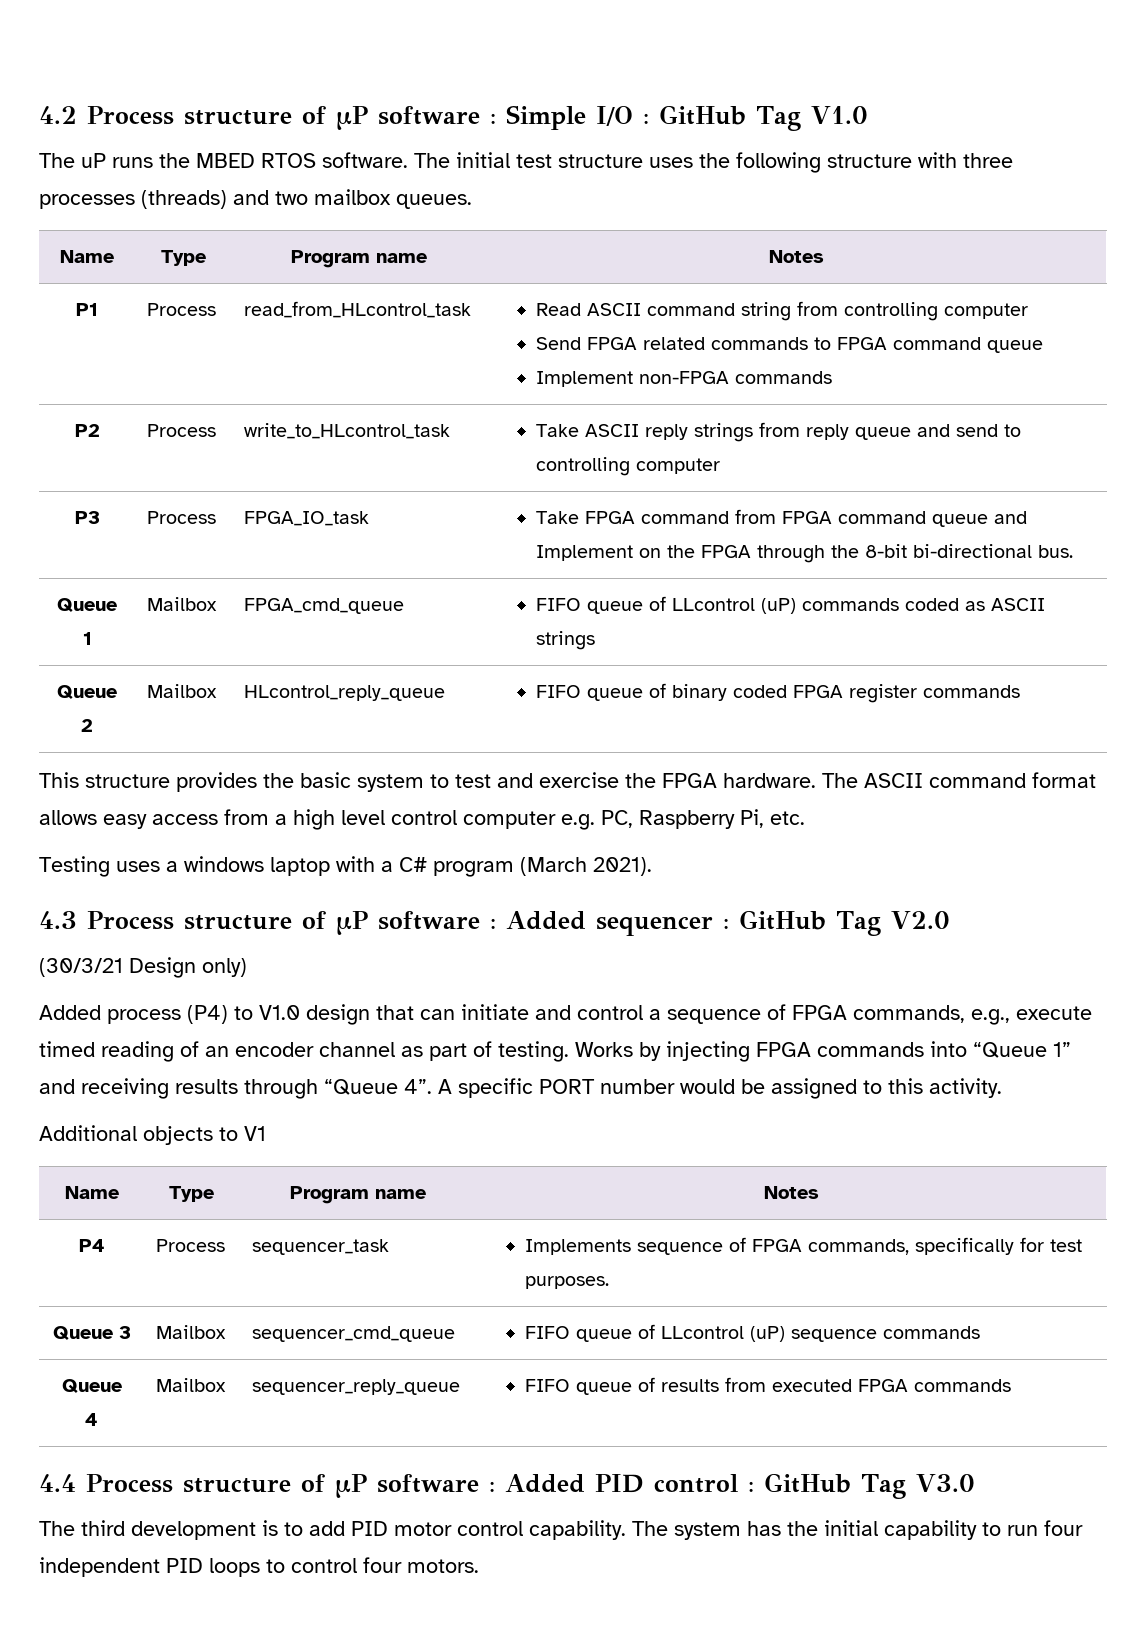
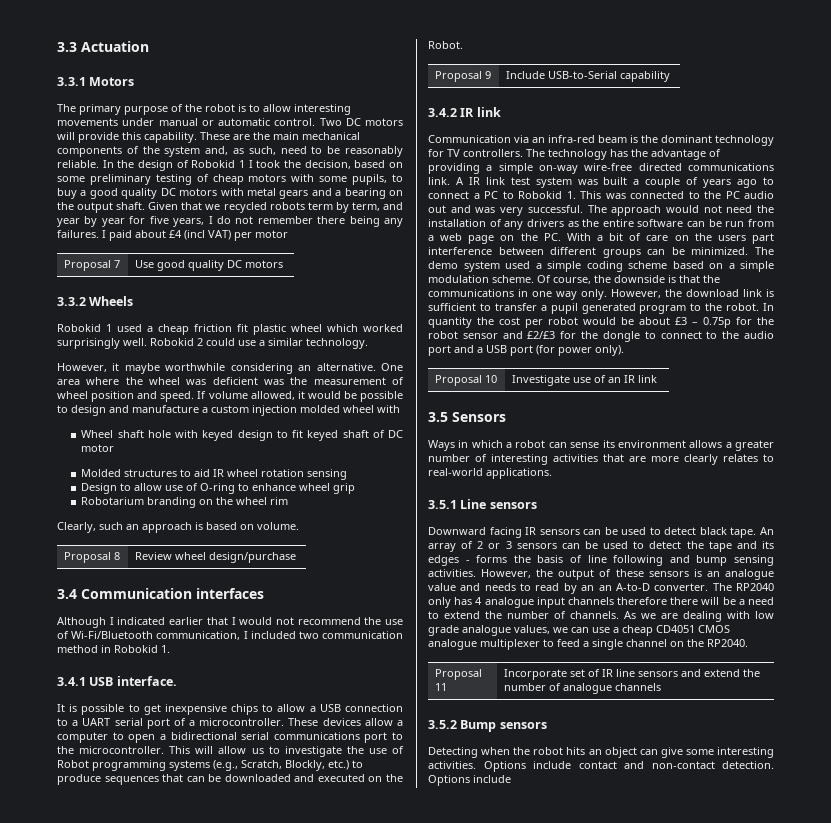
- 4.2 Process structure of µP software : Simple I/O : GitHub Tag V1.0
- The uP runs the MBED RTOS software. The initial test structure uses the following structure with three processes (threads) and two mailbox queues.
- Name | Type | Program name | Notes
- P1 | Process | read_from_HLcontrol_task | Read ASCII command string from controlling computer
- Send FPGA related commands to FPGA command queue
- Implement non-FPGA commands
- P2 | Process | write_to_HLcontrol_task | Take ASCII reply strings from reply queue and send to controlling computer
- P3 | Process | FPGA_IO_task | Take FPGA command from FPGA command queue and Implement on the FPGA through the 8-bit bi-directional bus.
- Queue 1 | Mailbox | FPGA_cmd_queue | FIFO queue of LLcontrol (uP) commands coded as ASCII strings
- Queue 2 | Mailbox | HLcontrol_reply_queue | FIFO queue of binary coded FPGA register commands
- This structure provides the basic system to test and exercise the FPGA hardware. The ASCII command format allows easy access from a high level control computer e.g. PC, Raspberry Pi, etc.
- Testing uses a windows laptop with a C# program (March 2021).
- 4.3 Process structure of µP software : Added sequencer : GitHub Tag V2.0
- (30/3/21 Design only)
- Added process (P4) to V1.0 design that can initiate and control a sequence of FPGA commands, e.g., execute timed reading of an encoder channel as part of testing. Works by injecting FPGA commands into “Queue 1” and receiving results through “Queue 4”. A specific PORT number would be assigned to this activity.
- Additional objects to V1
- Name | Type | Program name | Notes
- P4 | Process | sequencer_task | Implements sequence of FPGA commands, specifically for test purposes.
- Queue 3 | Mailbox | sequencer_cmd_queue | FIFO queue of LLcontrol (uP) sequence commands
- Queue 4 | Mailbox | sequencer_reply_queue | FIFO queue of results from executed FPGA commands
- 4.4 Process structure of µP software : Added PID control : GitHub Tag V3.0
- The third development is to add PID motor control capability. The system has the initial capability to run four independent PID loops to control four motors.
+ 3.3 Actuation
+ 3.3.1 Motors
+ The primary purpose of the robot is to allow interesting movements under manual or automatic control. Two DC motors will provide this capability. These are the main mechanical components of the system and, as such, need to be reasonably reliable. In the design of Robokid 1 I took the decision, based on some preliminary testing of cheap motors with some pupils, to buy a good quality DC motors with metal gears and a bearing on the output shaft. Given that we recycled robots term by term, and year by year for five years, I do not remember there being any failures. I paid about £4 (incl VAT) per motor
+ Proposal 7 | Use good quality DC motors
+ 3.3.2 Wheels
+ Robokid 1 used a cheap friction fit plastic wheel which worked surprisingly well. Robokid 2 could use a similar technology.
+ However, it maybe worthwhile considering an alternative. One area where the wheel was deficient was the measurement of wheel position and speed. If volume allowed, it would be possible to design and manufacture a custom injection molded wheel with
+ Wheel shaft hole with keyed design to fit keyed shaft of DC motor
+ Molded structures to aid IR wheel rotation sensing
+ Design to allow use of O-ring to enhance wheel grip
+ Robotarium branding on the wheel rim
+ Clearly, such an approach is based on volume.
+ Proposal 8 | Review wheel design/purchase
+ 3.4 Communication interfaces
+ Although I indicated earlier that I would not recommend the use of Wi-Fi/Bluetooth communication, I included two communication method in Robokid 1.
+ 3.4.1 USB interface.
+ It is possible to get inexpensive chips to allow a USB connection to a UART serial port of a microcontroller. These devices allow a computer to open a bidirectional serial communications port to the microcontroller. This will allow us to investigate the use of Robot programming systems (e.g., Scratch, Blockly, etc.) to produce sequences that can be downloaded and executed on the Robot.
+ Proposal 9 | Include USB-to-Serial capability
+ 3.4.2 IR link
+ Communication via an infra-red beam is the dominant technology for TV controllers. The technology has the advantage of providing a simple on-way wire-free directed communications link. A IR link test system was built a couple of years ago to connect a PC to Robokid 1. This was connected to the PC audio out and was very successful. The approach would not need the installation of any drivers as the entire software can be run from a web page on the PC. With a bit of care on the users part interference between different groups can be minimized. The demo system used a simple coding scheme based on a simple modulation scheme. Of course, the downside is that the communications in one way only. However, the download link is sufficient to transfer a pupil generated program to the robot. In quantity the cost per robot would be about £3 – 0.75p for the robot sensor and £2/£3 for the dongle to connect to the audio port and a USB port (for power only).
+ Proposal 10 | Investigate use of an IR link
+ 3.5 Sensors
+ Ways in which a robot can sense its environment allows a greater number of interesting activities that are more clearly relates to real-world applications.
+ 3.5.1 Line sensors
+ Downward facing IR sensors can be used to detect black tape. An array of 2 or 3 sensors can be used to detect the tape and its edges - forms the basis of line following and bump sensing activities. However, the output of these sensors is an analogue value and needs to read by an an A-to-D converter. The RP2040 only has 4 analogue input channels therefore there will be a need to extend the number of channels. As we are dealing with low grade analogue values, we can use a cheap CD4051 CMOS analogue multiplexer to feed a single channel on the RP2040.
+ Proposal 11 | Incorporate set of IR line sensors and extend the number of analogue channels
+ 3.5.2 Bump sensors
+ Detecting when the robot hits an object can give some interesting activities. Options include contact and non-contact detection. Options include

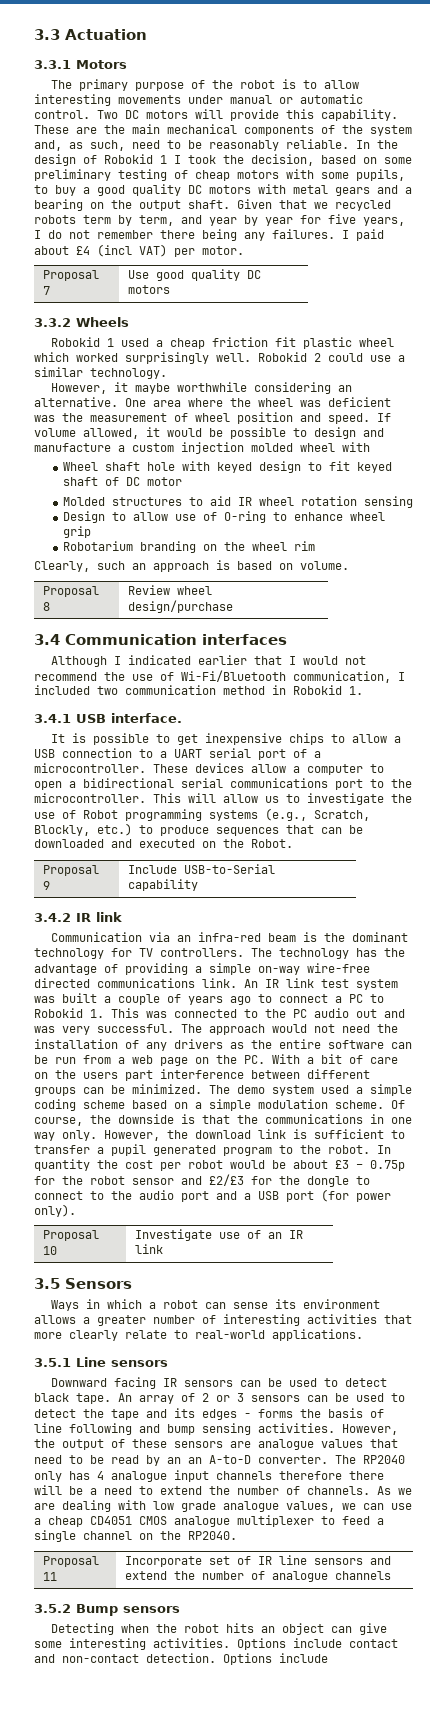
- I paid about £4 (incl VAT) per motor
+ I paid about £4 (incl VAT) per motor.
- A IR link test system was built a couple of years ago to connect a PC to Robokid 1. This was connected to the PC audio out and was very successful.
+ An IR link test system was built a couple of years ago to connect a PC to Robokid 1. This was connected to the PC audio out and was very successful.
- Ways in which a robot can sense its environment allows a greater number of interesting activities that are more clearly relates to real-world applications.
+ Ways in which a robot can sense its environment allows a greater number of interesting activities that more clearly relate to real-world applications.
- However, the output of these sensors is an analogue value and needs to read by an an A-to-D converter.
+ However, the output of these sensors are analogue values that need to be read by an an A-to-D converter.

